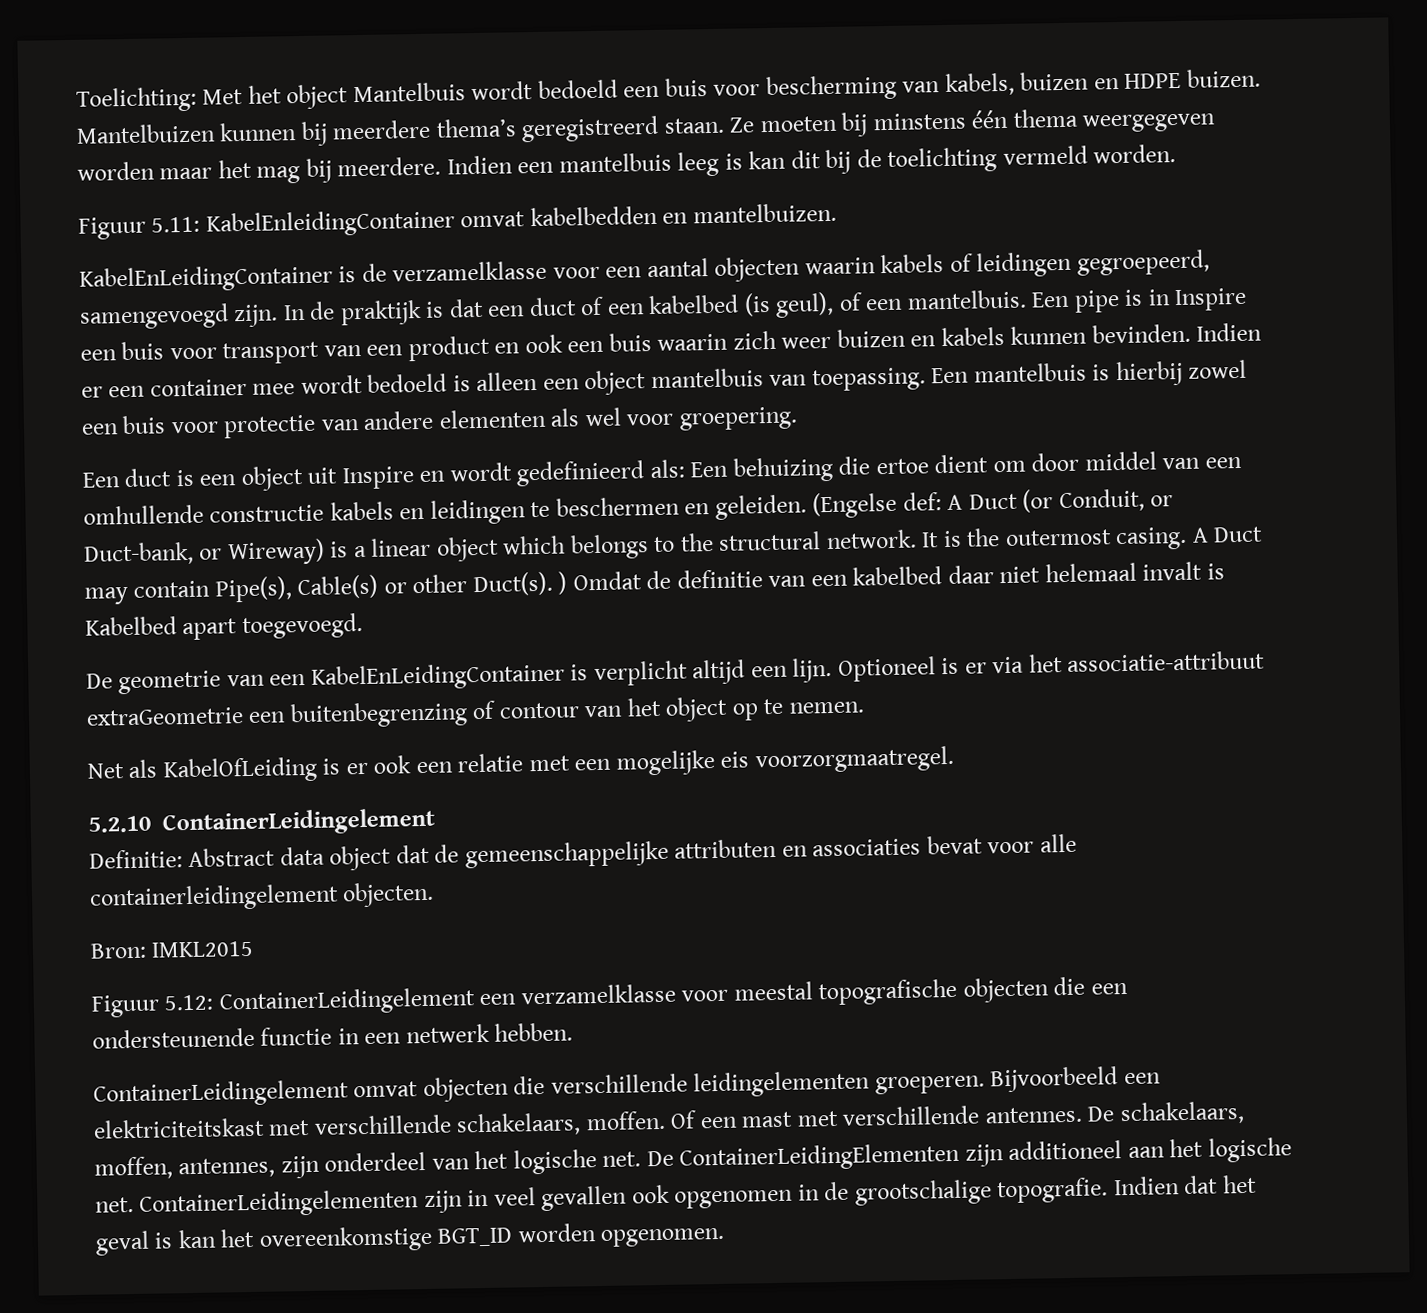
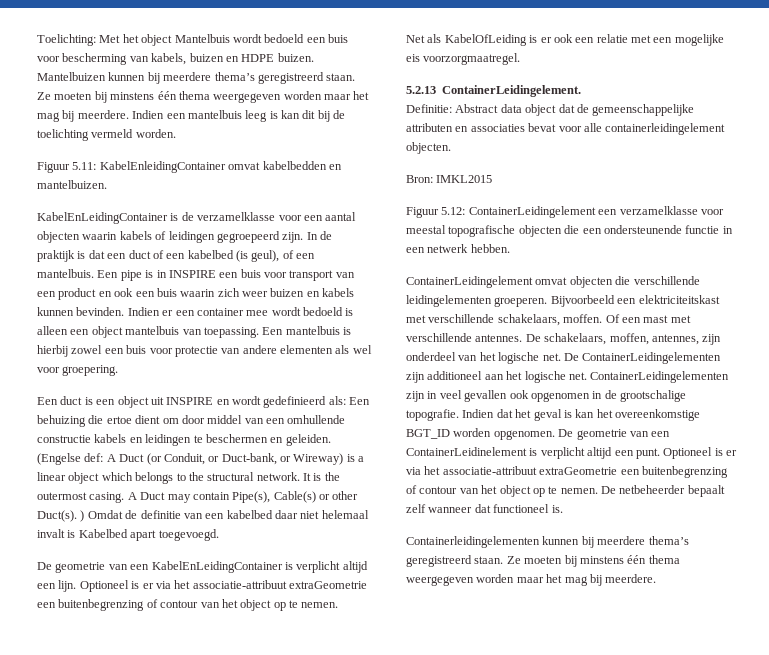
- KabelEnLeidingContainer is de verzamelklasse voor een aantal objecten waarin kabels of leidingen gegroepeerd, samengevoegd zijn.
+ KabelEnLeidingContainer is de verzamelklasse voor een aantal objecten waarin kabels of leidingen gegroepeerd zijn.
- Een pipe is in Inspire een buis voor transport van een product en ook een buis waarin zich weer buizen en kabels kunnen bevinden.
+ Een pipe is in INSPIRE een buis voor transport van een product en ook een buis waarin zich weer buizen en kabels kunnen bevinden.
- Een duct is een object uit Inspire en wordt gedefinieerd als: Een behuizing die ertoe dient om door middel van een omhullende constructie kabels en leidingen te beschermen en geleiden.
+ Een duct is een object uit INSPIRE en wordt gedefinieerd als: Een behuizing die ertoe dient om door middel van een omhullende constructie kabels en leidingen te beschermen en geleiden.
- 5.2.10 ContainerLeidingelement
+ 5.2.13 ContainerLeidingelement.
- De ContainerLeidingElementen zijn additioneel aan het logische net.
+ De ContainerLeidingelementen zijn additioneel aan het logische net.
+ De geometrie van een ContainerLeidinelement is verplicht altijd een punt. Optioneel is er via het associatie-attribuut extraGeometrie een buitenbegrenzing of contour van het object op te nemen. De netbeheerder bepaalt zelf wanneer dat functioneel is.
+ Containerleidingelementen kunnen bij meerdere thema’s geregistreerd staan. Ze moeten bij minstens één thema weergegeven worden maar het mag bij meerdere.

